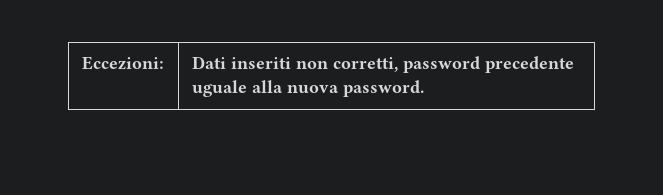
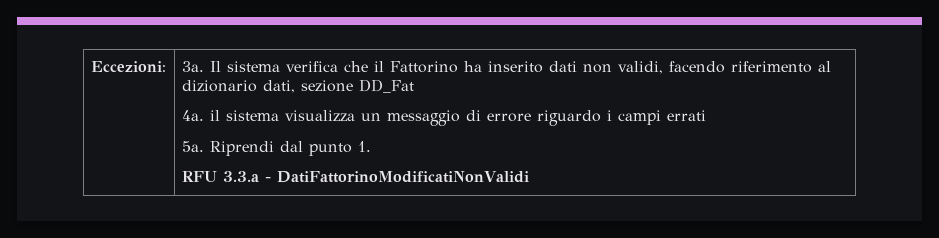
- Dati inseriti non corretti, password precedente uguale alla nuova password.
+ 3a. Il sistema verifica che il Fattorino ha inserito dati non validi, facendo riferimento al dizionario dati, sezione DD_Fat
+ 4a. il sistema visualizza un messaggio di errore riguardo i campi errati
+ 5a. Riprendi dal punto 1.
+ RFU 3.3.a - DatiFattorinoModificatiNonValidi

